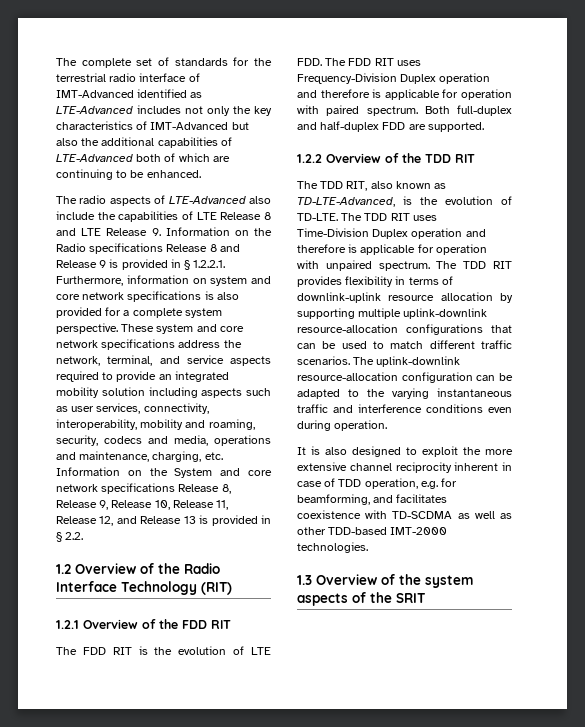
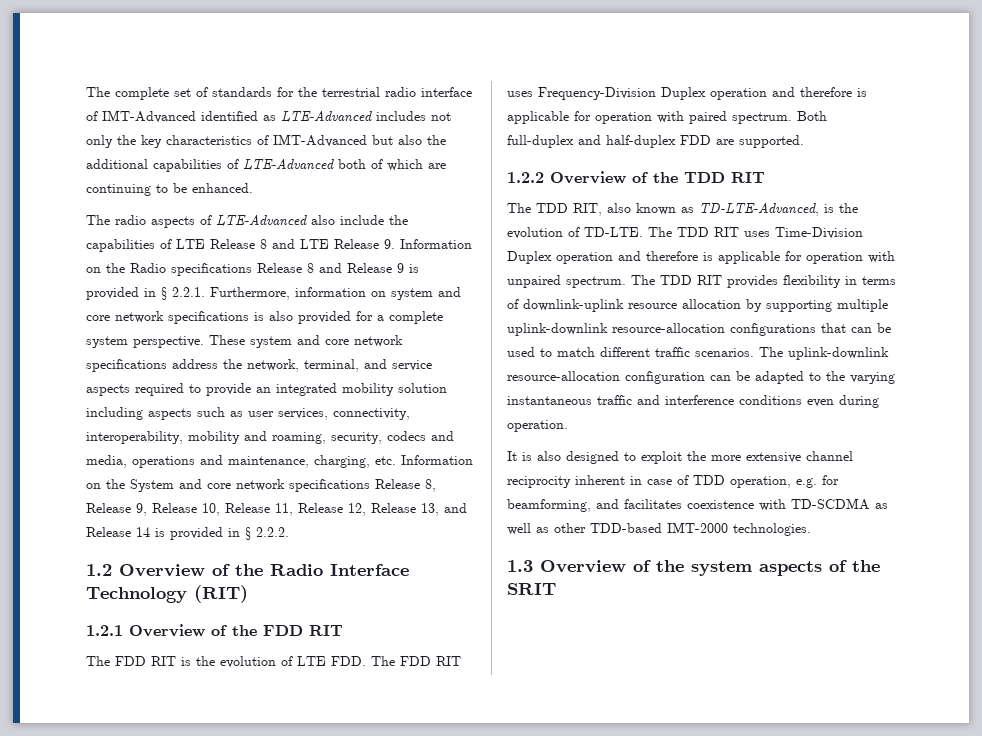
- The radio aspects of LTE-Advanced also include the capabilities of LTE Release 8 and LTE Release 9. Information on the Radio specifications Release 8 and Release 9 is provided in § 1.2.2.1. Furthermore, information on system and core network specifications is also provided for a complete system perspective.
+ The radio aspects of LTE-Advanced also include the capabilities of LTE Release 8 and LTE Release 9. Information on the Radio specifications Release 8 and Release 9 is provided in § 2.2.1. Furthermore, information on system and core network specifications is also provided for a complete system perspective.
- These system and core network specifications address the network, terminal, and service aspects required to provide an integrated mobility solution including aspects such as user services, connectivity, interoperability, mobility and roaming, security, codecs and media, operations and maintenance, charging, etc. Information on the System and core network specifications Release 8, Release 9, Release 10, Release 11, Release 12, and Release 13 is provided in § 2.2.
+ These system and core network specifications address the network, terminal, and service aspects required to provide an integrated mobility solution including aspects such as user services, connectivity, interoperability, mobility and roaming, security, codecs and media, operations and maintenance, charging, etc. Information on the System and core network specifications Release 8, Release 9, Release 10, Release 11, Release 12, Release 13, and Release 14 is provided in § 2.2.2.

